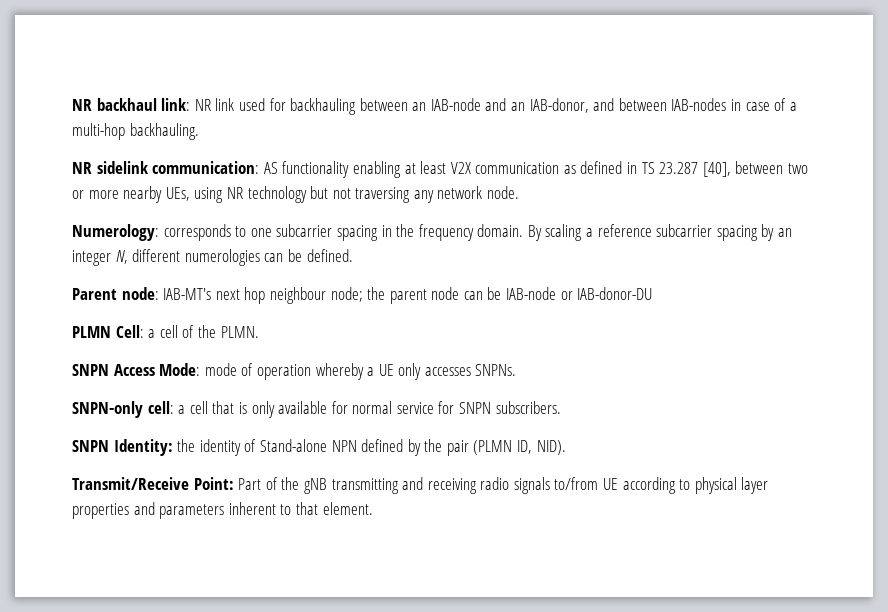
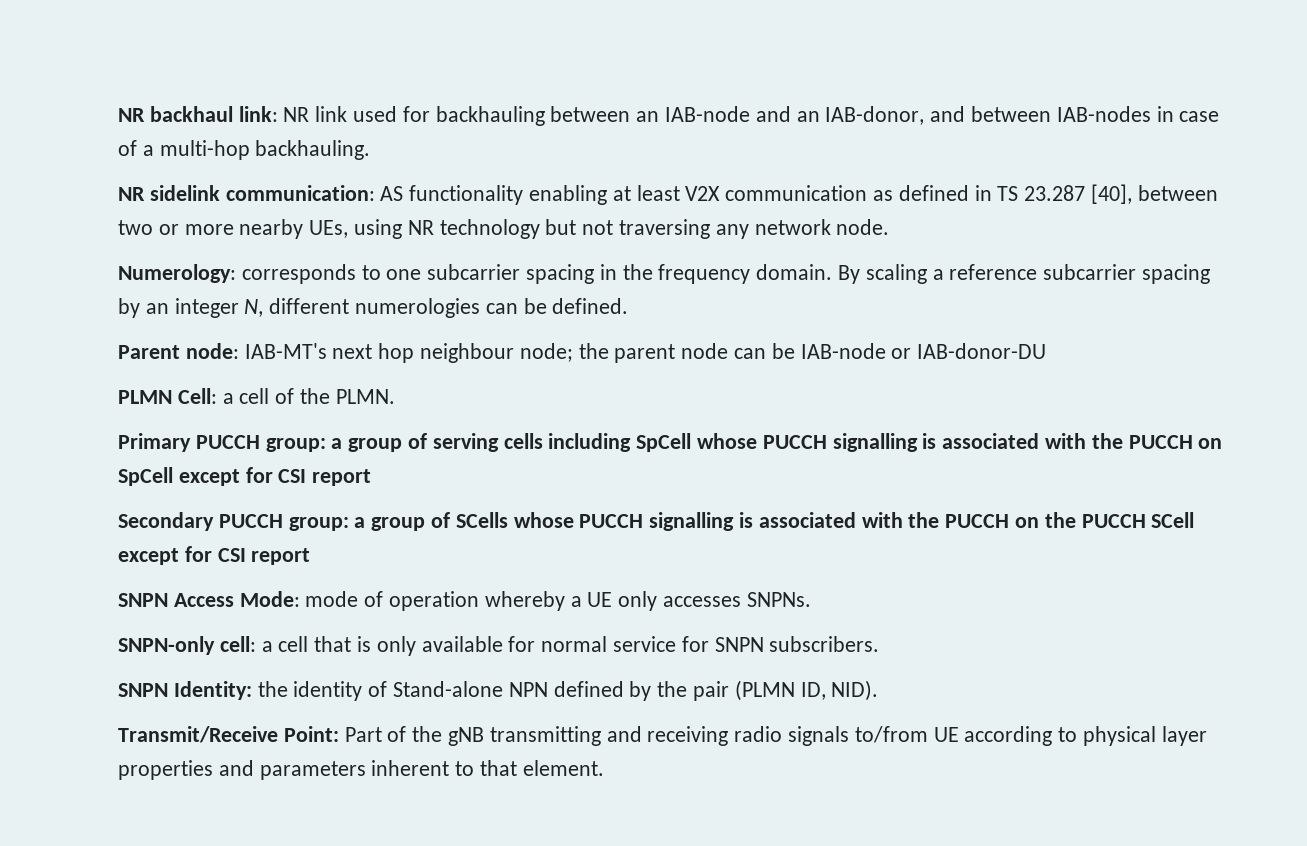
+ Primary PUCCH group: a group of serving cells including SpCell whose PUCCH signalling is associated with the PUCCH on SpCell except for CSI report
+ Secondary PUCCH group: a group of SCells whose PUCCH signalling is associated with the PUCCH on the PUCCH SCell except for CSI report

